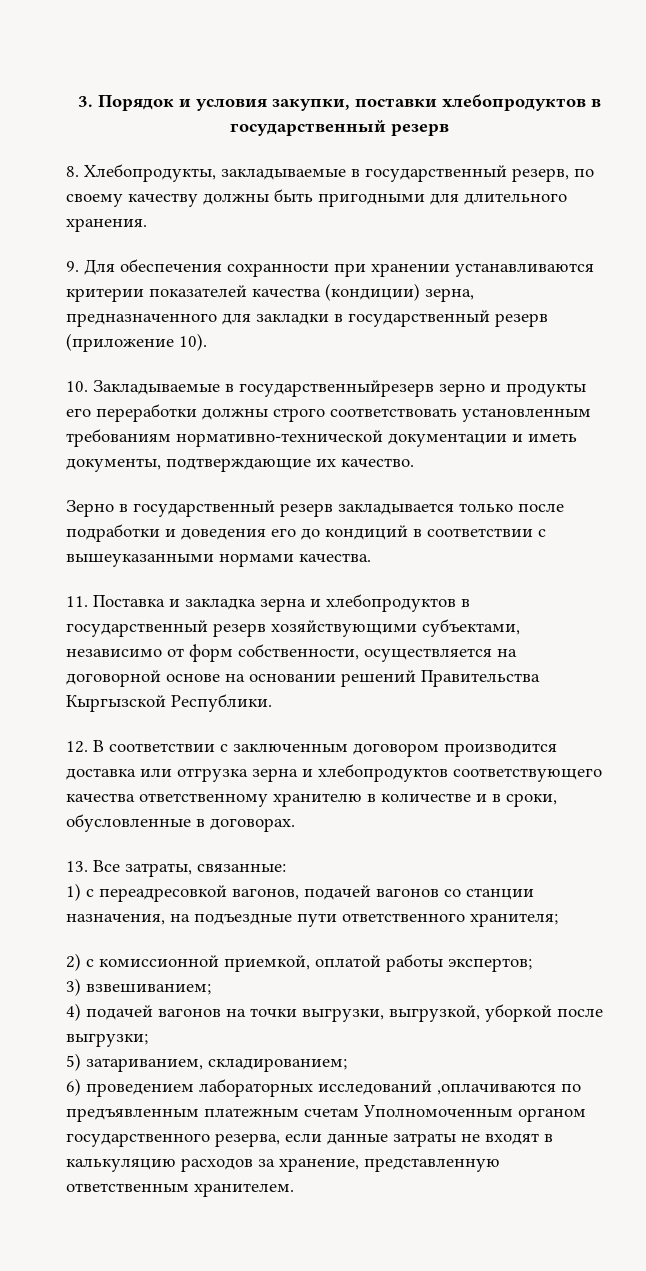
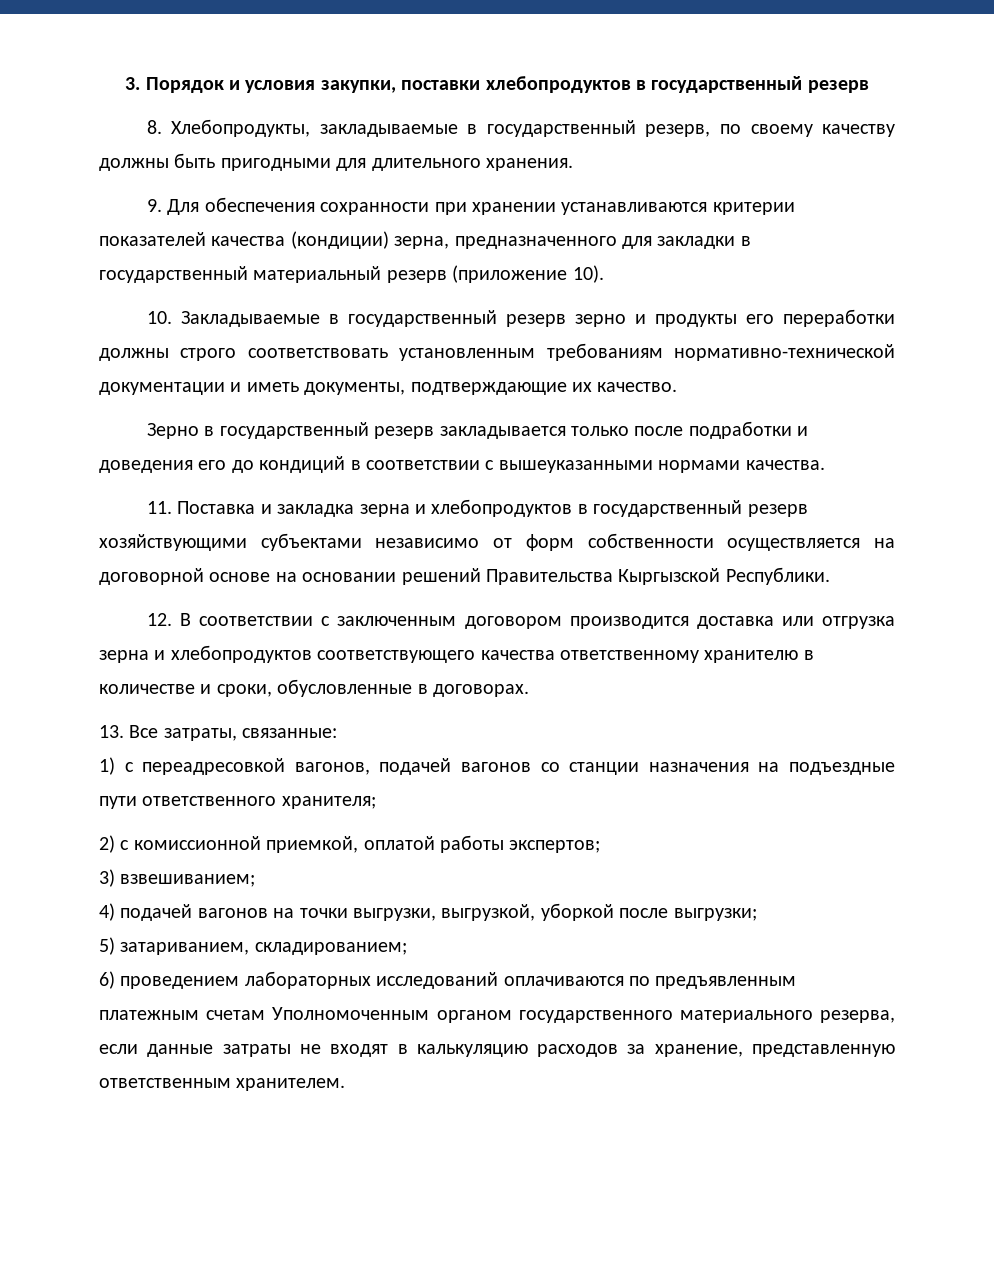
- 9. Для обеспечения сохранности при хранении устанавливаются критерии показателей качества (кондиции) зерна, предназначенного для закладки в государственный резерв (приложение 10).
+ 9. Для обеспечения сохранности при хранении устанавливаются критерии показателей качества (кондиции) зерна, предназначенного для закладки в государственный материальный резерв (приложение 10).
- 10. Закладываемые в государственныйрезерв зерно и продукты его переработки должны строго соответствовать установленным требованиям нормативно-технической документации и иметь документы, подтверждающие их качество.
+ 10. Закладываемые в государственный резерв зерно и продукты его переработки должны строго соответствовать установленным требованиям нормативно-технической документации и иметь документы, подтверждающие их качество.
- 11. Поставка и закладка зерна и хлебопродуктов в государственный резерв хозяйствующими субъектами, независимо от форм собственности, осуществляется на договорной основе на основании решений Правительства Кыргызской Республики.
+ 11. Поставка и закладка зерна и хлебопродуктов в государственный резерв хозяйствующими субъектами независимо от форм собственности осуществляется на договорной основе на основании решений Правительства Кыргызской Республики.
- 12. В соответствии с заключенным договором производится доставка или отгрузка зерна и хлебопродуктов соответствующего качества ответственному хранителю в количестве и в сроки, обусловленные в договорах.
+ 12. В соответствии с заключенным договором производится доставка или отгрузка зерна и хлебопродуктов соответствующего качества ответственному хранителю в количестве и сроки, обусловленные в договорах.
- 1) с переадресовкой вагонов, подачей вагонов со станции назначения, на подъездные пути ответственного хранителя;
+ 1) с переадресовкой вагонов, подачей вагонов со станции назначения на подъездные пути ответственного хранителя;
- 6) проведением лабораторных исследований ,оплачиваются по предъявленным платежным счетам Уполномоченным органом государственного резерва, если данные затраты не входят в калькуляцию расходов за хранение, представленную ответственным хранителем.
+ 6) проведением лабораторных исследований оплачиваются по предъявленным платежным счетам Уполномоченным органом государственного материального резерва, если данные затраты не входят в калькуляцию расходов за хранение, представленную ответственным хранителем.

